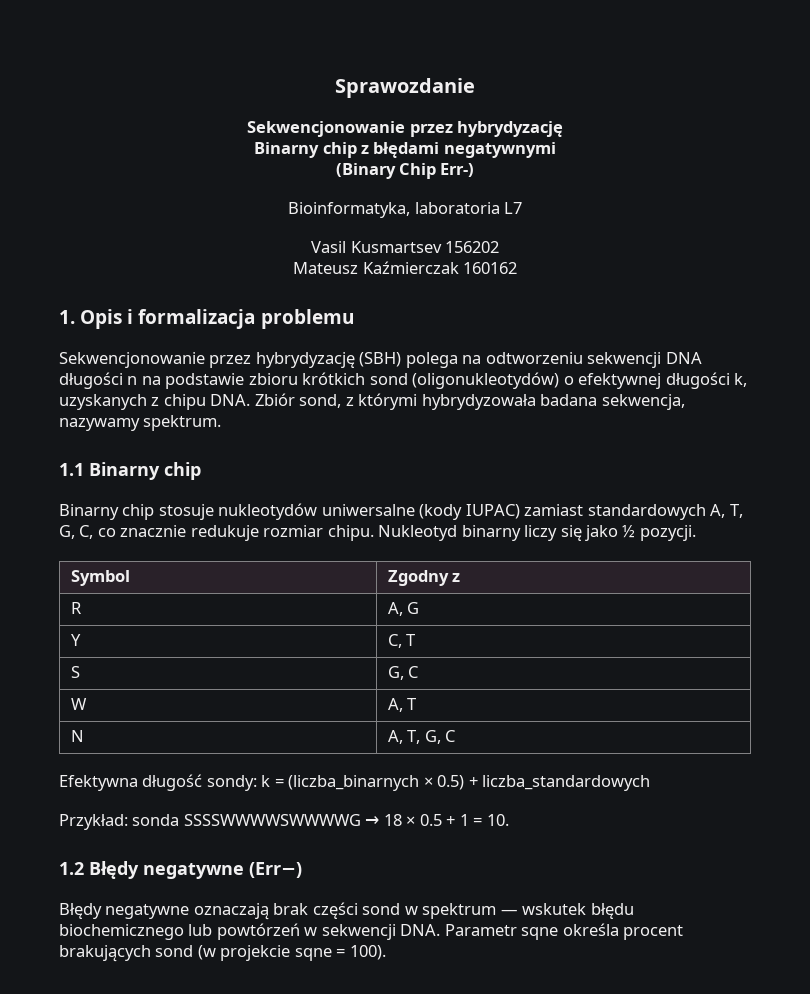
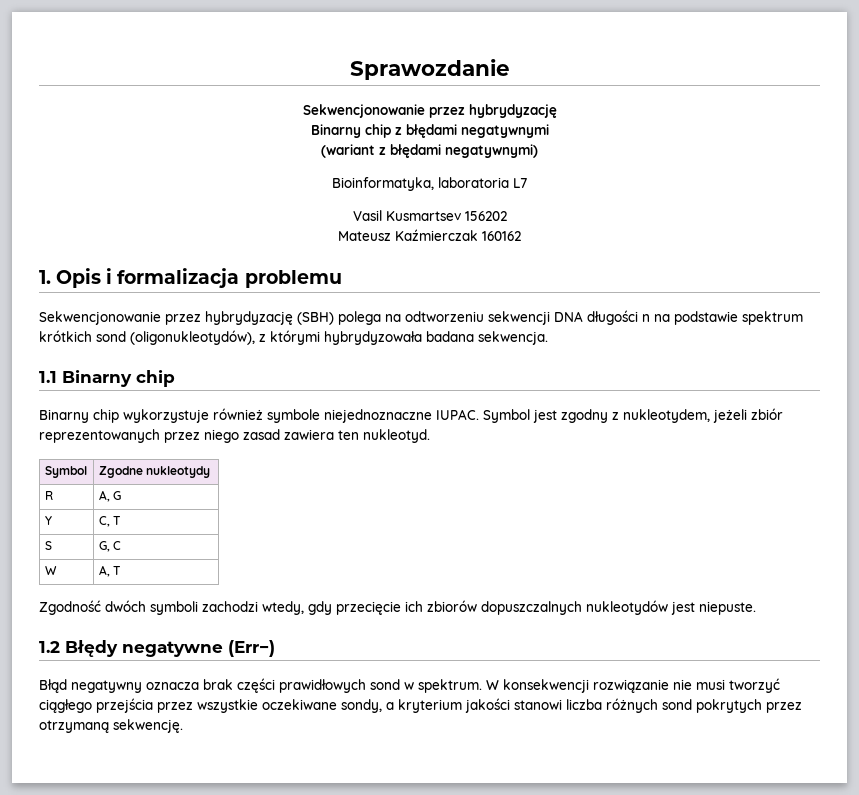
- (Binary Chip Err-)
+ (wariant z błędami negatywnymi)
- Sekwencjonowanie przez hybrydyzację (SBH) polega na odtworzeniu sekwencji DNA długości n na podstawie zbioru krótkich sond (oligonukleotydów) o efektywnej długości k, uzyskanych z chipu DNA. Zbiór sond, z którymi hybrydyzowała badana sekwencja, nazywamy spektrum.
+ Sekwencjonowanie przez hybrydyzację (SBH) polega na odtworzeniu sekwencji DNA długości n na podstawie spektrum krótkich sond (oligonukleotydów), z którymi hybrydyzowała badana sekwencja.
- Binarny chip stosuje nukleotydów uniwersalne (kody IUPAC) zamiast standardowych A, T, G, C, co znacznie redukuje rozmiar chipu. Nukleotyd binarny liczy się jako ½ pozycji.
+ Binarny chip wykorzystuje również symbole niejednoznaczne IUPAC. Symbol jest zgodny z nukleotydem, jeżeli zbiór reprezentowanych przez niego zasad zawiera ten nukleotyd.
- Symbol | Zgodny z
+ Symbol | Zgodne nukleotydy
- N | A, T, G, C
- Efektywna długość sondy: k = (liczba_binarnych × 0.5) + liczba_standardowych
- Przykład: sonda SSSSWWWWSWWWWG → 18 × 0.5 + 1 = 10.
+ Zgodność dwóch symboli zachodzi wtedy, gdy przecięcie ich zbiorów dopuszczalnych nukleotydów jest niepuste.
- Błędy negatywne oznaczają brak części sond w spektrum — wskutek błędu biochemicznego lub powtórzeń w sekwencji DNA. Parametr sqne określa procent brakujących sond (w projekcie sqne = 100).
+ Błąd negatywny oznacza brak części prawidłowych sond w spektrum. W konsekwencji rozwiązanie nie musi tworzyć ciągłego przejścia przez wszystkie oczekiwane sondy, a kryterium jakości stanowi liczba różnych sond pokrytych przez otrzymaną sekwencję.

